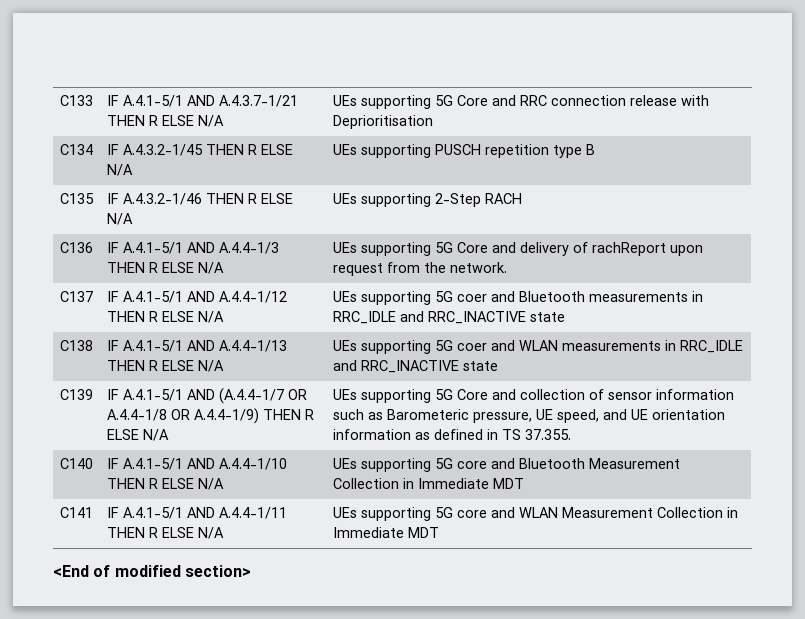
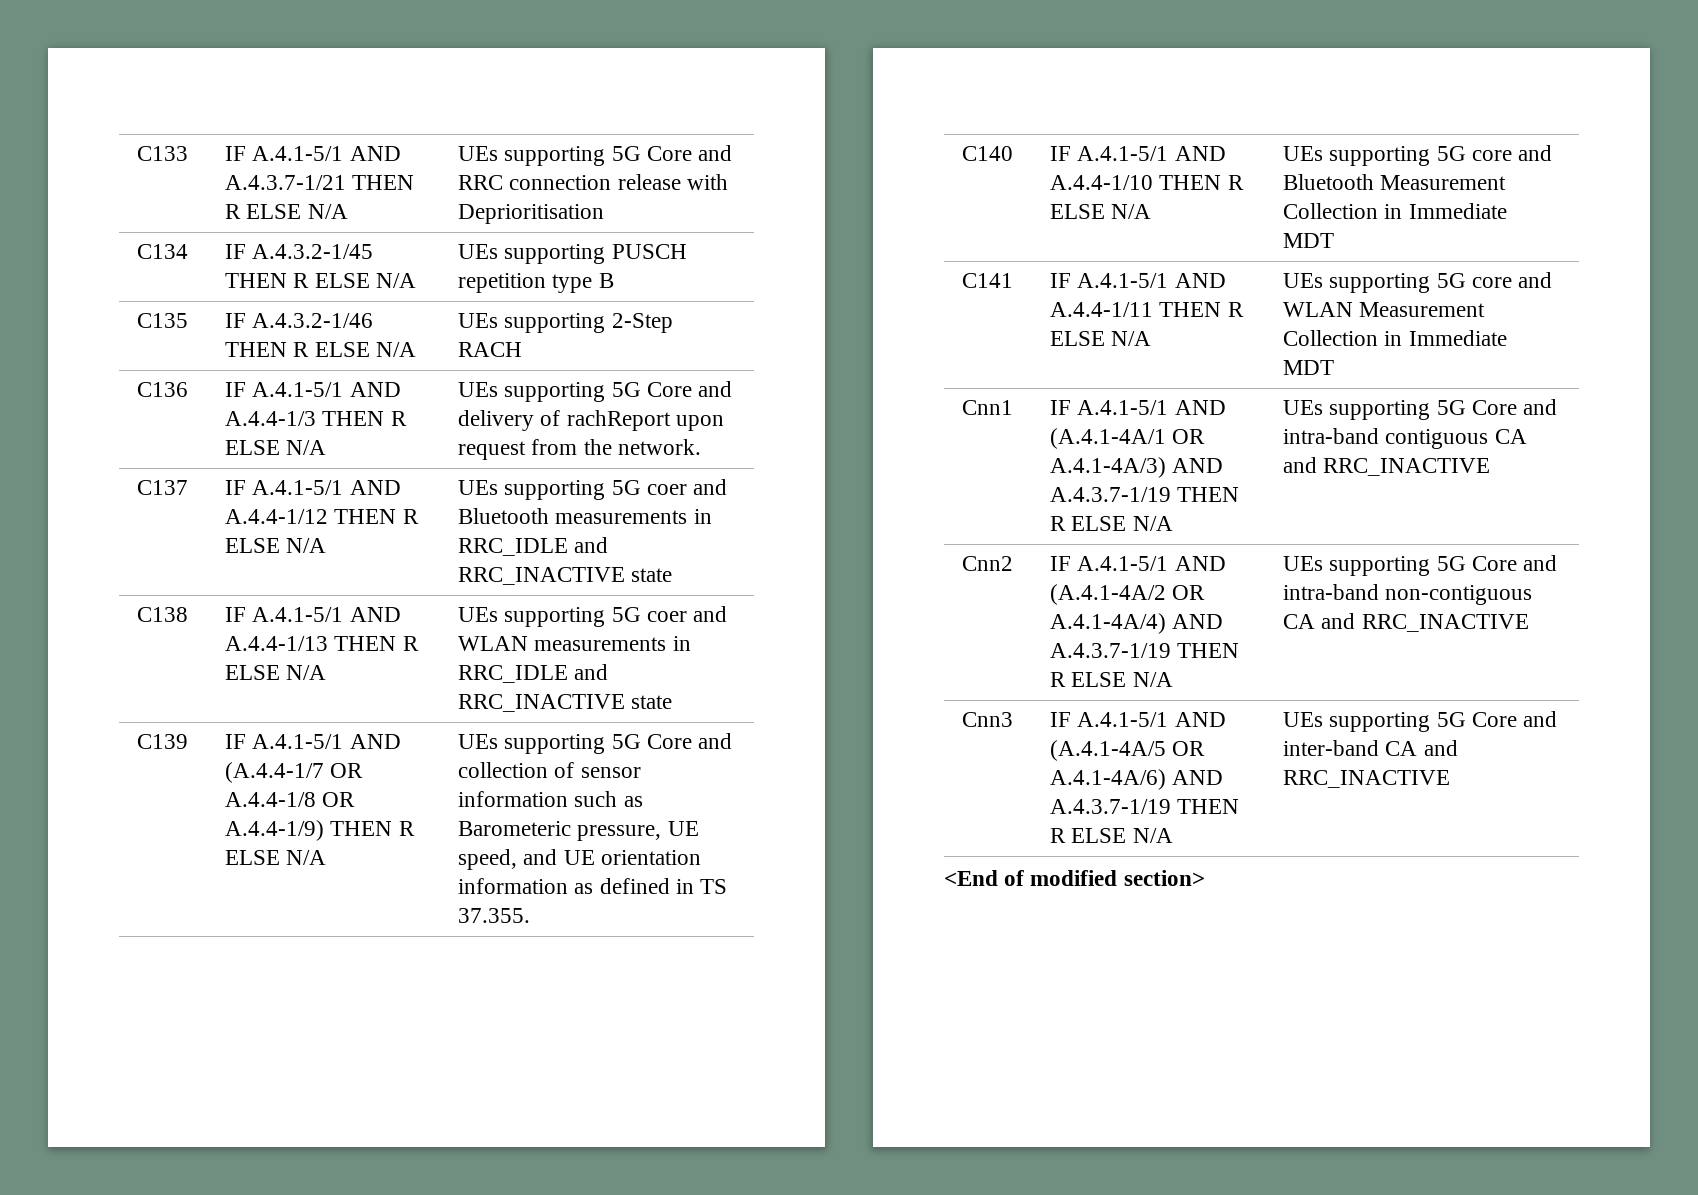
+ Cnn1 | IF A.4.1-5/1 AND (A.4.1-4A/1 OR A.4.1-4A/3) AND A.4.3.7-1/19 THEN R ELSE N/A | UEs supporting 5G Core and intra-band contiguous CA and RRC_INACTIVE
+ Cnn2 | IF A.4.1-5/1 AND (A.4.1-4A/2 OR A.4.1-4A/4) AND A.4.3.7-1/19 THEN R ELSE N/A | UEs supporting 5G Core and intra-band non-contiguous CA and RRC_INACTIVE
+ Cnn3 | IF A.4.1-5/1 AND (A.4.1-4A/5 OR A.4.1-4A/6) AND A.4.3.7-1/19 THEN R ELSE N/A | UEs supporting 5G Core and inter-band CA and RRC_INACTIVE

